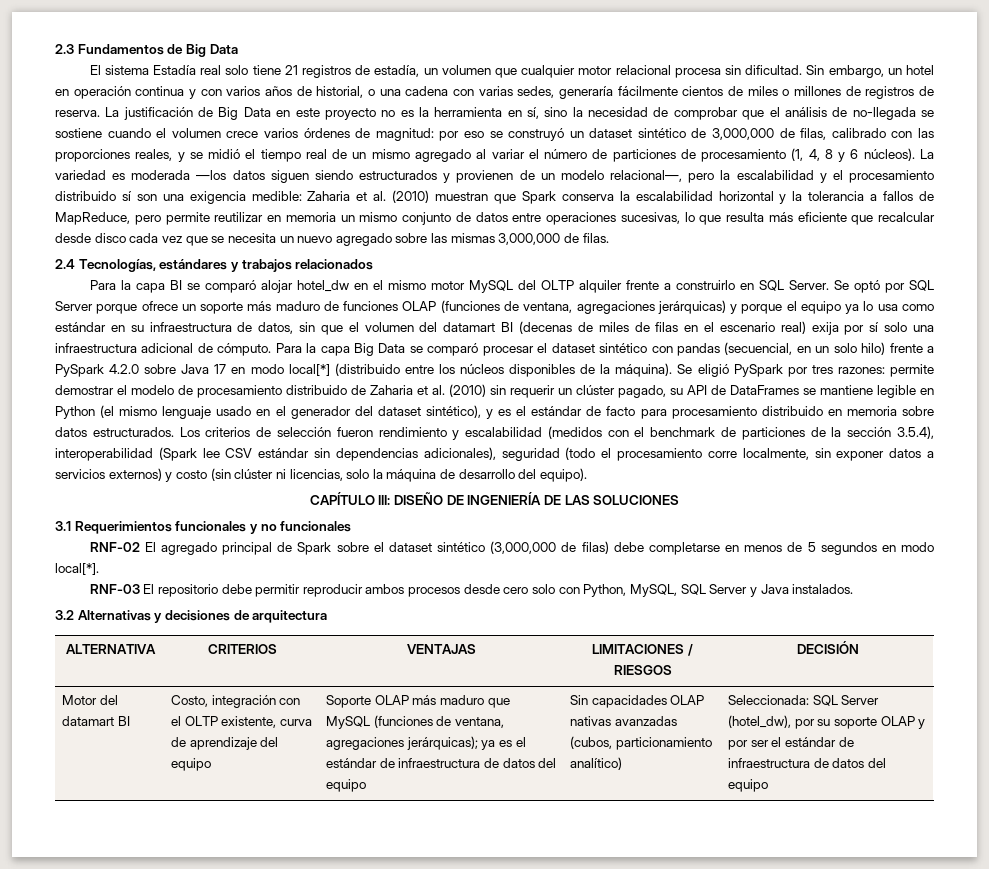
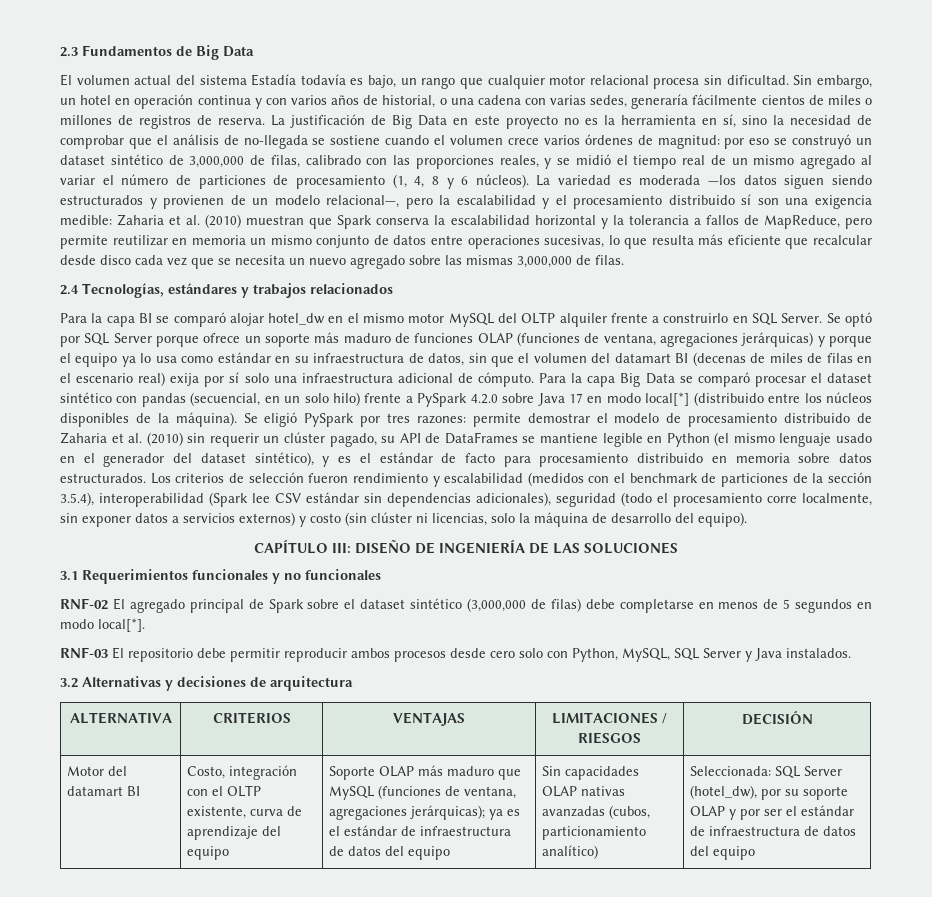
- El sistema Estadía real solo tiene 21 registros de estadía, un volumen que cualquier motor relacional procesa sin dificultad.
+ El volumen actual del sistema Estadía todavía es bajo, un rango que cualquier motor relacional procesa sin dificultad.

